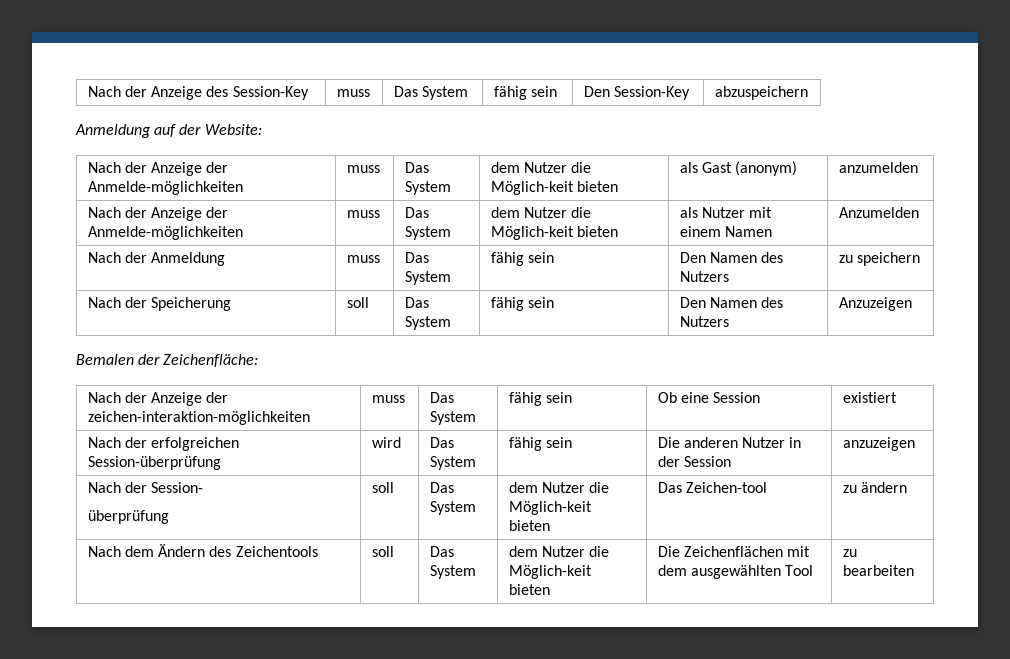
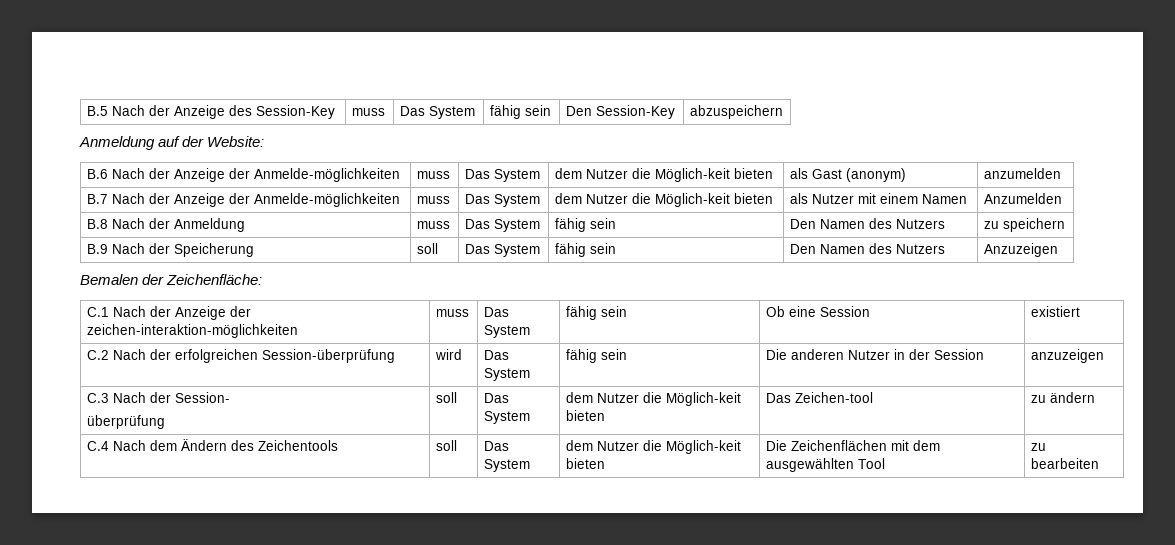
- Nach der Anzeige des Session-Key | muss | Das System | fähig sein | Den Session-Key | abzuspeichern
+ B.5 Nach der Anzeige des Session-Key | muss | Das System | fähig sein | Den Session-Key | abzuspeichern
- Nach der Anzeige der Anmelde-möglichkeiten | muss | Das System | dem Nutzer die Möglich-keit bieten | als Gast (anonym) | anzumelden
+ B.6 Nach der Anzeige der Anmelde-möglichkeiten | muss | Das System | dem Nutzer die Möglich-keit bieten | als Gast (anonym) | anzumelden
- Nach der Anzeige der Anmelde-möglichkeiten | muss | Das System | dem Nutzer die Möglich-keit bieten | als Nutzer mit einem Namen | Anzumelden
+ B.7 Nach der Anzeige der Anmelde-möglichkeiten | muss | Das System | dem Nutzer die Möglich-keit bieten | als Nutzer mit einem Namen | Anzumelden
- Nach der Anmeldung | muss | Das System | fähig sein | Den Namen des Nutzers | zu speichern
+ B.8 Nach der Anmeldung | muss | Das System | fähig sein | Den Namen des Nutzers | zu speichern
- Nach der Speicherung | soll | Das System | fähig sein | Den Namen des Nutzers | Anzuzeigen
+ B.9 Nach der Speicherung | soll | Das System | fähig sein | Den Namen des Nutzers | Anzuzeigen
- Nach der Anzeige der zeichen-interaktion-möglichkeiten | muss | Das System | fähig sein | Ob eine Session | existiert
+ C.1 Nach der Anzeige der zeichen-interaktion-möglichkeiten | muss | Das System | fähig sein | Ob eine Session | existiert
- Nach der erfolgreichen Session-überprüfung | wird | Das System | fähig sein | Die anderen Nutzer in der Session | anzuzeigen
+ C.2 Nach der erfolgreichen Session-überprüfung | wird | Das System | fähig sein | Die anderen Nutzer in der Session | anzuzeigen
- Nach der Session-
+ C.3 Nach der Session-
- Nach dem Ändern des Zeichentools | soll | Das System | dem Nutzer die Möglich-keit bieten | Die Zeichenflächen mit dem ausgewählten Tool | zu bearbeiten
+ C.4 Nach dem Ändern des Zeichentools | soll | Das System | dem Nutzer die Möglich-keit bieten | Die Zeichenflächen mit dem ausgewählten Tool | zu bearbeiten

